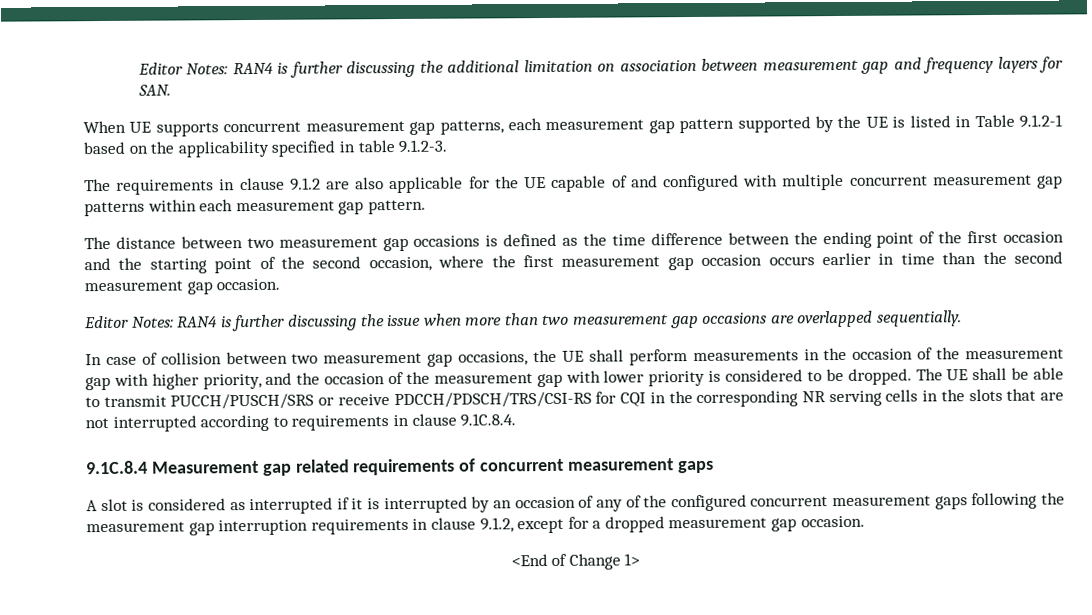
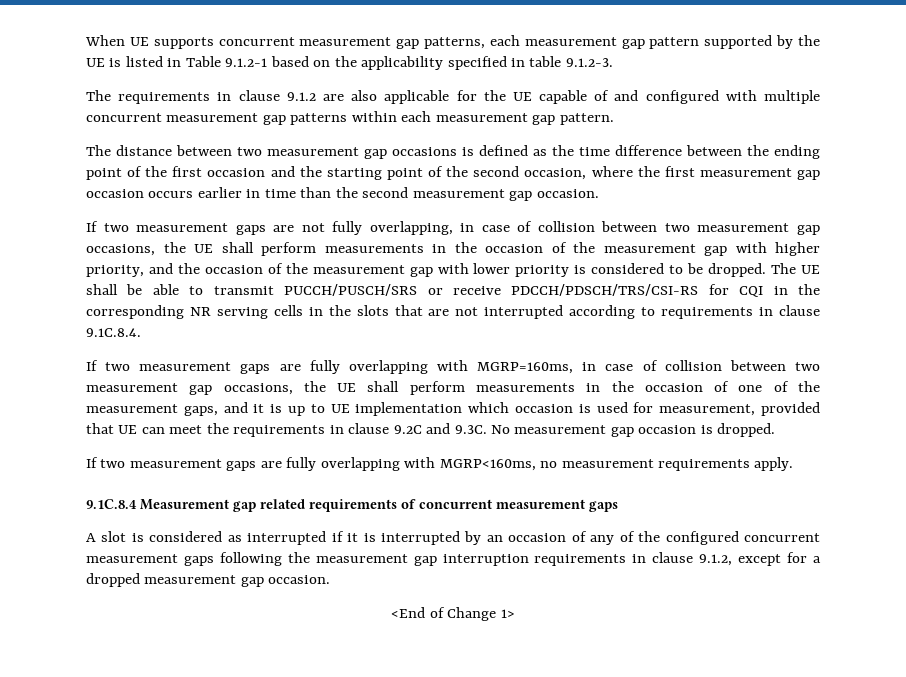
- Editor Notes: RAN4 is further discussing the additional limitation on association between measurement gap and frequency layers for SAN.
- Editor Notes: RAN4 is further discussing the issue when more than two measurement gap occasions are overlapped sequentially.
- In case of collision between two measurement gap occasions, the UE shall perform measurements in the occasion of the measurement gap with higher priority, and the occasion of the measurement gap with lower priority is considered to be dropped.
+ If two measurement gaps are not fully overlapping, in case of collision between two measurement gap occasions, the UE shall perform measurements in the occasion of the measurement gap with higher priority, and the occasion of the measurement gap with lower priority is considered to be dropped.
+ If two measurement gaps are fully overlapping with MGRP=160ms, in case of collision between two measurement gap occasions, the UE shall perform measurements in the occasion of one of the measurement gaps, and it is up to UE implementation which occasion is used for measurement, provided that UE can meet the requirements in clause 9.2C and 9.3C. No measurement gap occasion is dropped.
+ If two measurement gaps are fully overlapping with MGRP<160ms, no measurement requirements apply.

